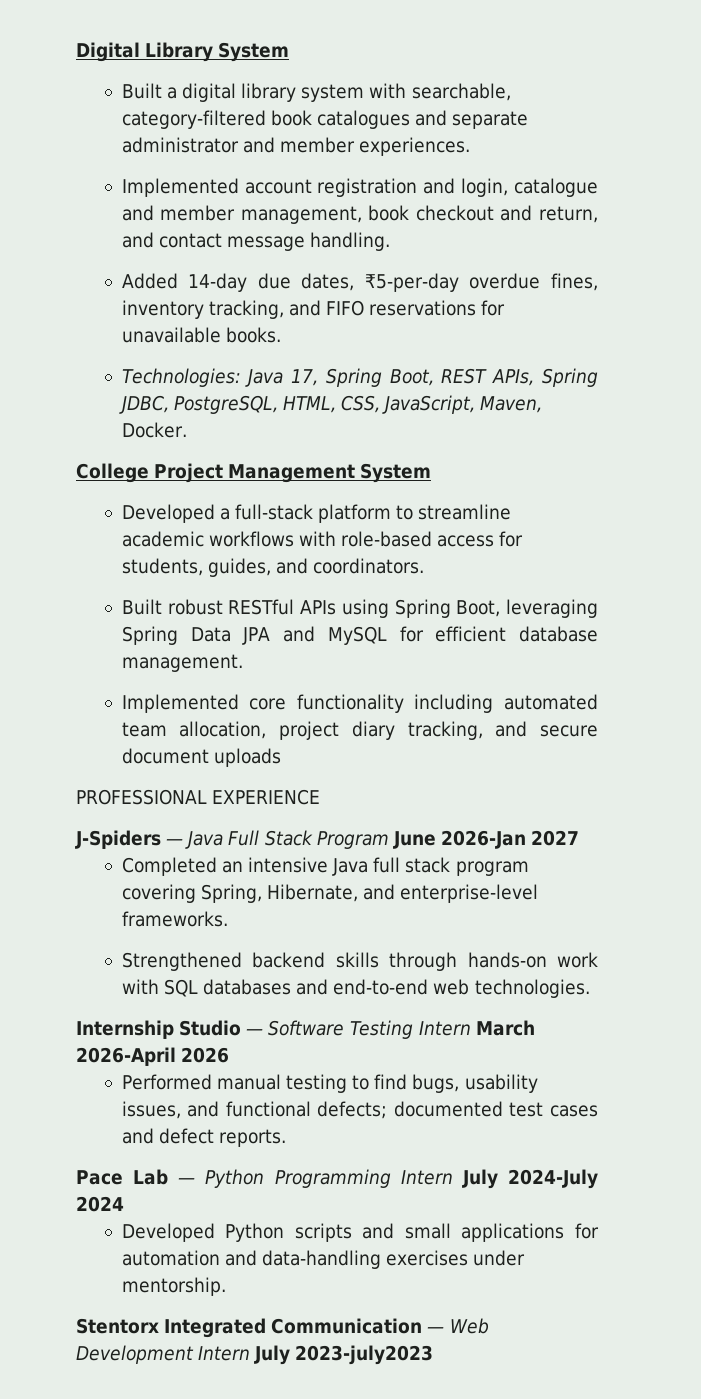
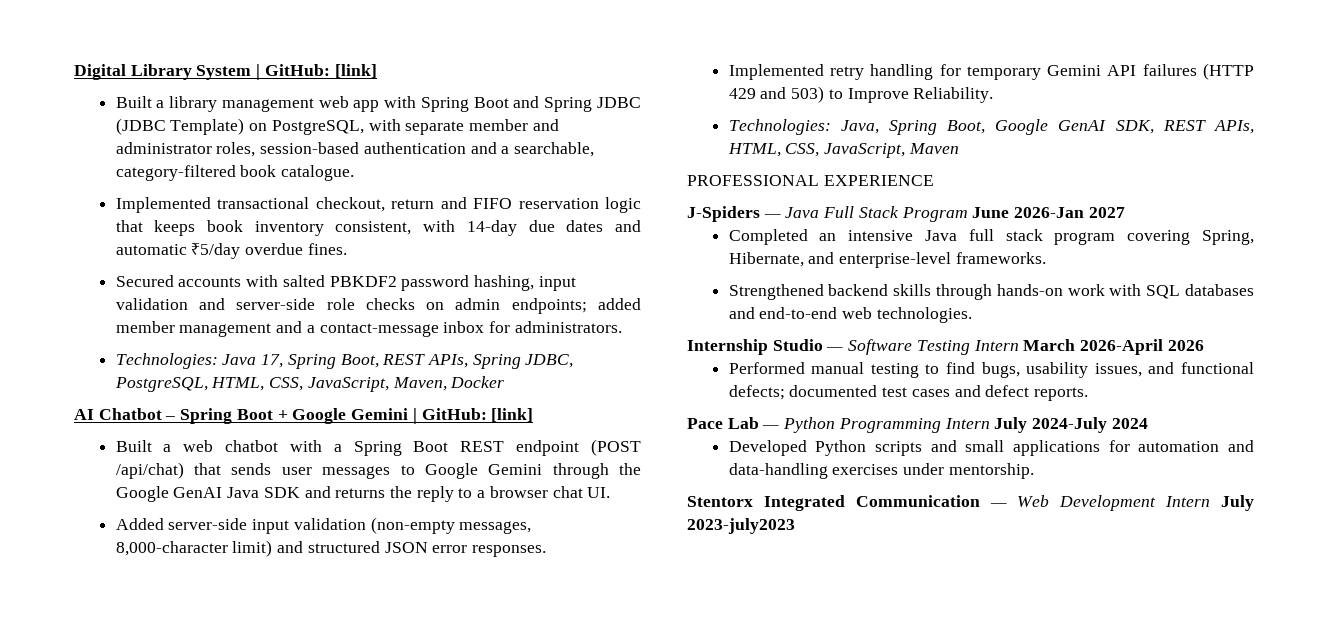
- Digital Library System
- Built a digital library system with searchable, category-filtered book catalogues and separate administrator and member experiences.
- Implemented account registration and login, catalogue and member management, book checkout and return, and contact message handling.
- Added 14-day due dates, ₹5-per-day overdue fines, inventory tracking, and FIFO reservations for unavailable books.
+ Digital Library System | GitHub: [link]
+ Built a library management web app with Spring Boot and Spring JDBC (JDBC Template) on PostgreSQL, with separate member and administrator roles, session-based authentication and a searchable, category-filtered book catalogue.
+ Implemented transactional checkout, return and FIFO reservation logic that keeps book inventory consistent, with 14-day due dates and automatic ₹5/day overdue fines.
+ Secured accounts with salted PBKDF2 password hashing, input validation and server-side role checks on admin endpoints; added member management and a contact-message inbox for administrators.
- Technologies: Java 17, Spring Boot, REST APIs, Spring JDBC, PostgreSQL, HTML, CSS, JavaScript, Maven, Docker.
- College Project Management System
- Developed a full-stack platform to streamline academic workflows with role-based access for students, guides, and coordinators.
- Built robust RESTful APIs using Spring Boot, leveraging Spring Data JPA and MySQL for efficient database management.
- Implemented core functionality including automated team allocation, project diary tracking, and secure document uploads
+ Technologies: Java 17, Spring Boot, REST APIs, Spring JDBC, PostgreSQL, HTML, CSS, JavaScript, Maven, Docker
+ AI Chatbot – Spring Boot + Google Gemini | GitHub: [link]
+ Built a web chatbot with a Spring Boot REST endpoint (POST /api/chat) that sends user messages to Google Gemini through the Google GenAI Java SDK and returns the reply to a browser chat UI.
+ Added server-side input validation (non-empty messages, 8,000-character limit) and structured JSON error responses.
+ Implemented retry handling for temporary Gemini API failures (HTTP 429 and 503) to Improve Reliability.
+ Technologies: Java, Spring Boot, Google GenAI SDK, REST APIs, HTML, CSS, JavaScript, Maven

